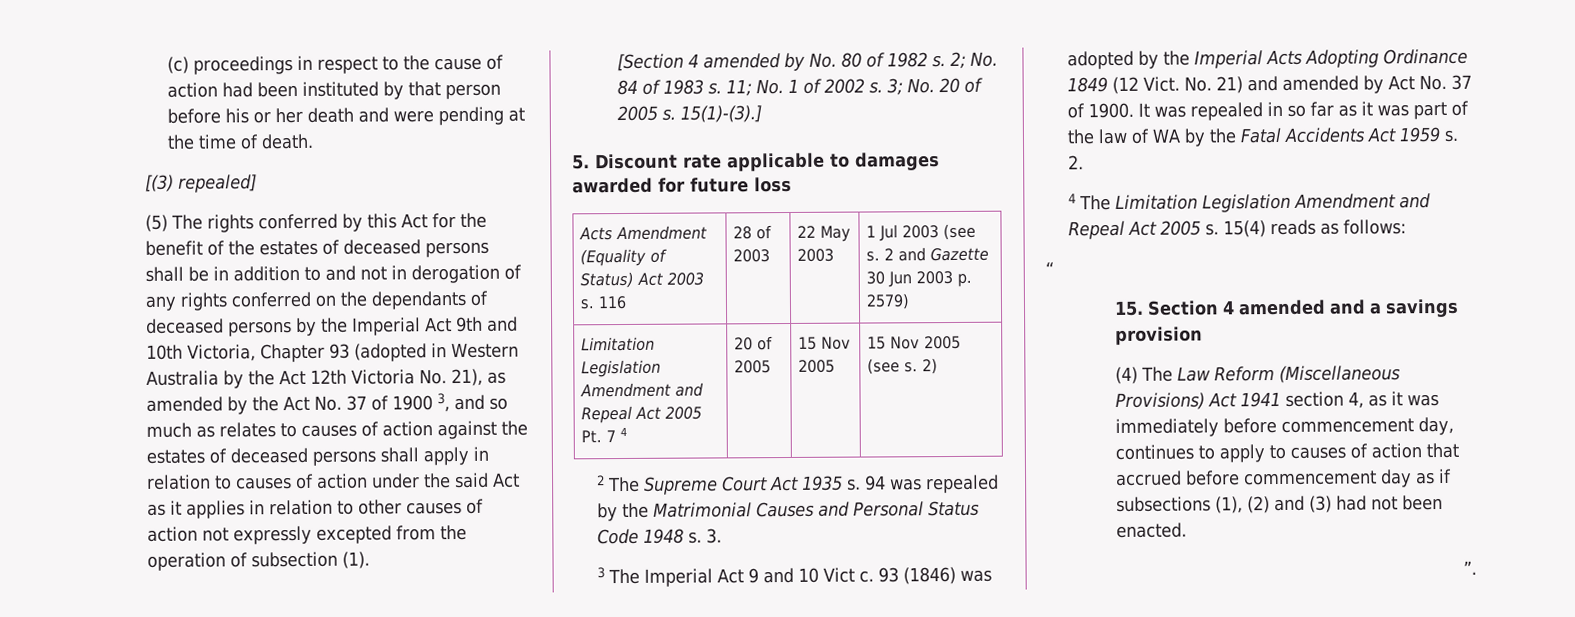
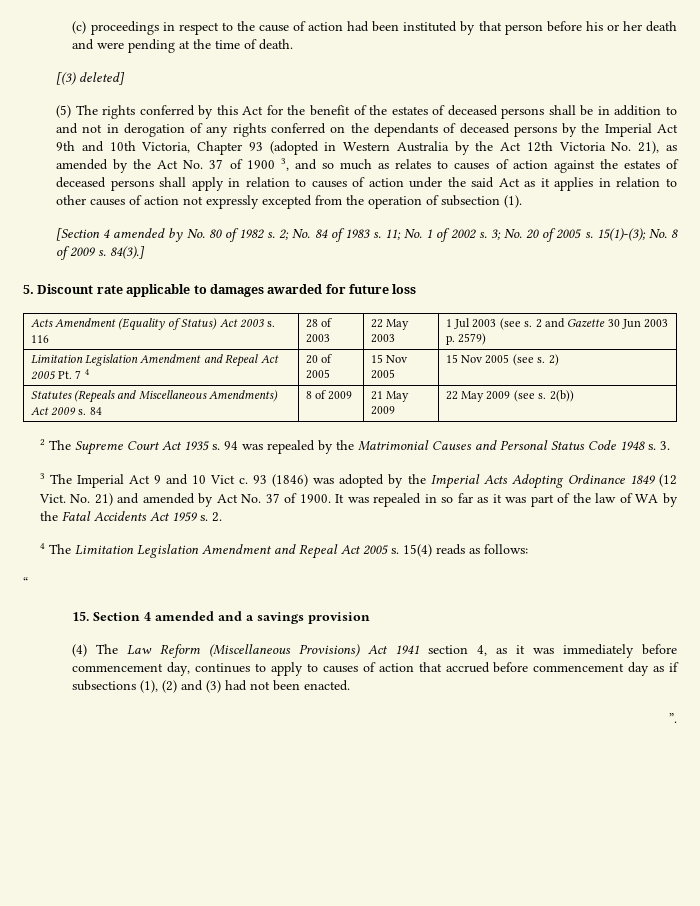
- [(3) repealed]
+ [(3) deleted]
- 15(1)-(3).]
+ 15(1)-(3); No. 8 of 2009 s. 84(3).]
+ Statutes (Repeals and Miscellaneous Amendments) Act 2009 s. 84 | 8 of 2009 | 21 May 2009 | 22 May 2009 (see s. 2(b))

